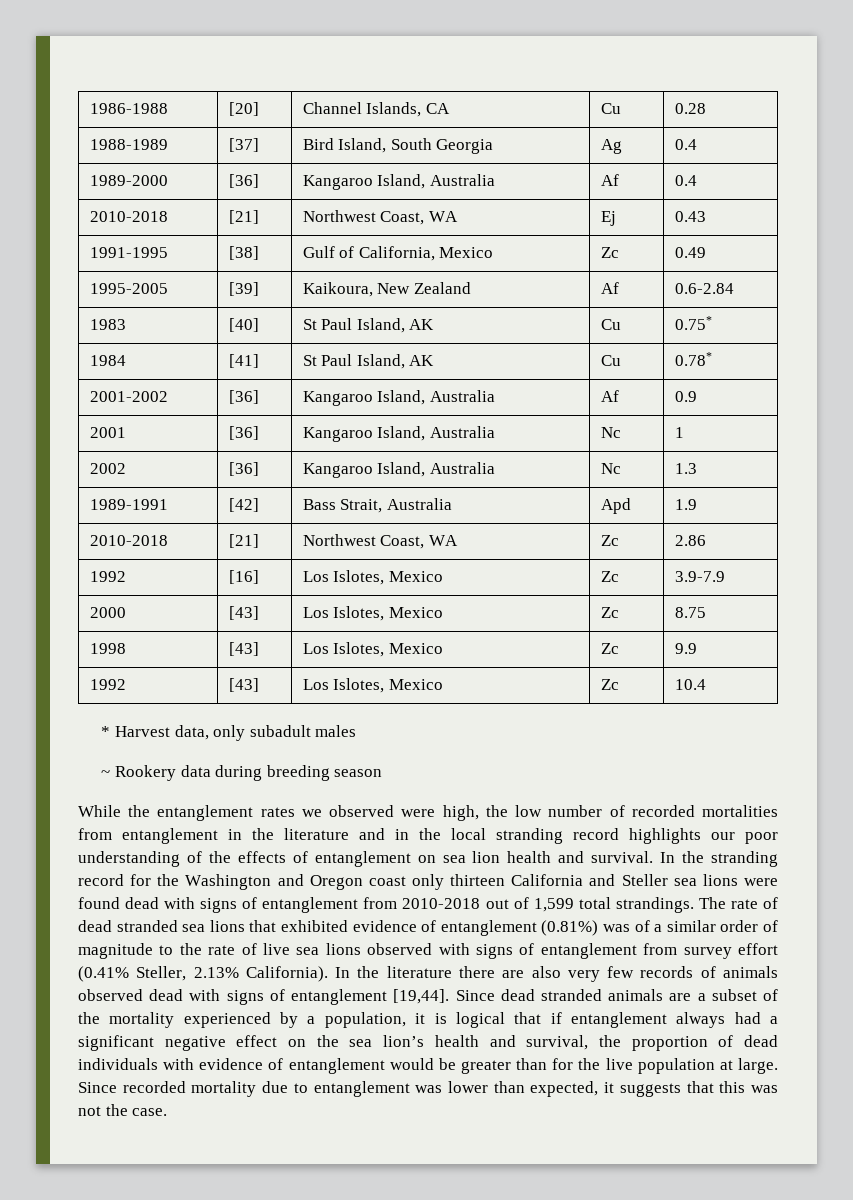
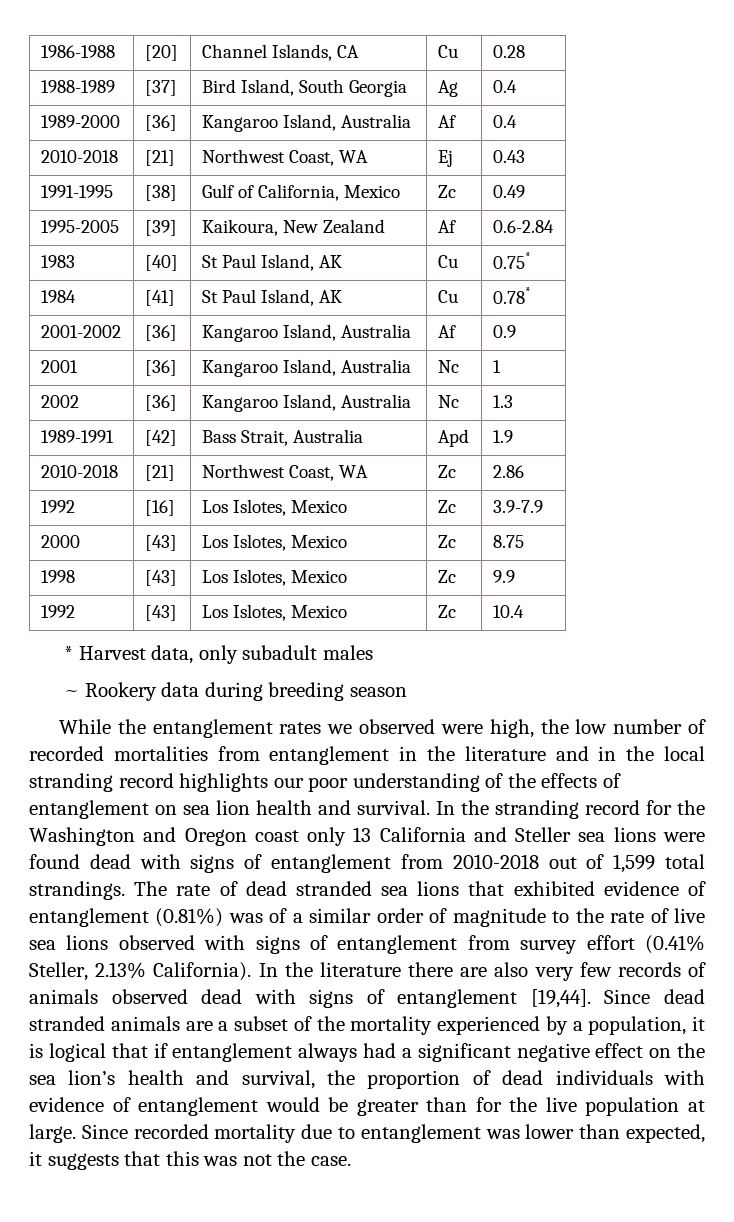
- In the stranding record for the Washington and Oregon coast only thirteen California and Steller sea lions were found dead with signs of entanglement from 2010-2018 out of 1,599 total strandings.
+ In the stranding record for the Washington and Oregon coast only 13 California and Steller sea lions were found dead with signs of entanglement from 2010-2018 out of 1,599 total strandings.

